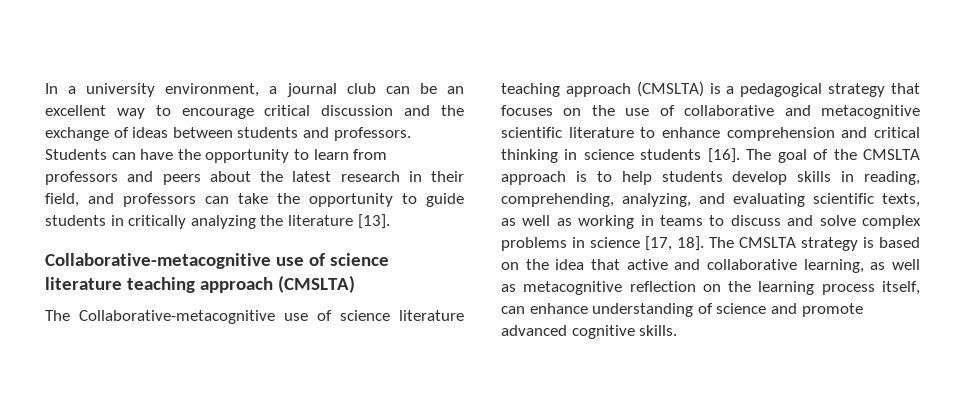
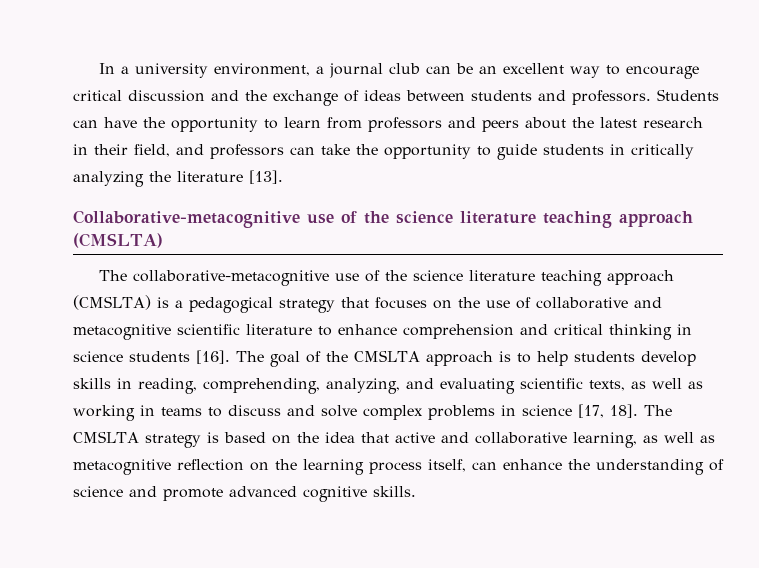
  Students can have the opportunity to learn from professors and peers about the latest research in their field, and professors can take the opportunity to guide students in critically analyzing the literature [13].
- Collaborative-metacognitive use of science literature teaching approach (CMSLTA)
+ Collaborative-metacognitive use of the science literature teaching approach (CMSLTA)
- The Collaborative-metacognitive use of science literature teaching approach (CMSLTA) is a pedagogical strategy that focuses on the use of collaborative and metacognitive scientific literature to enhance comprehension and critical thinking in science students [16].
+ The collaborative-metacognitive use of the science literature teaching approach (CMSLTA) is a pedagogical strategy that focuses on the use of collaborative and metacognitive scientific literature to enhance comprehension and critical thinking in science students [16].
- The CMSLTA strategy is based on the idea that active and collaborative learning, as well as metacognitive reflection on the learning process itself, can enhance understanding of science and promote advanced cognitive skills.
+ The CMSLTA strategy is based on the idea that active and collaborative learning, as well as metacognitive reflection on the learning process itself, can enhance the understanding of science and promote advanced cognitive skills.

